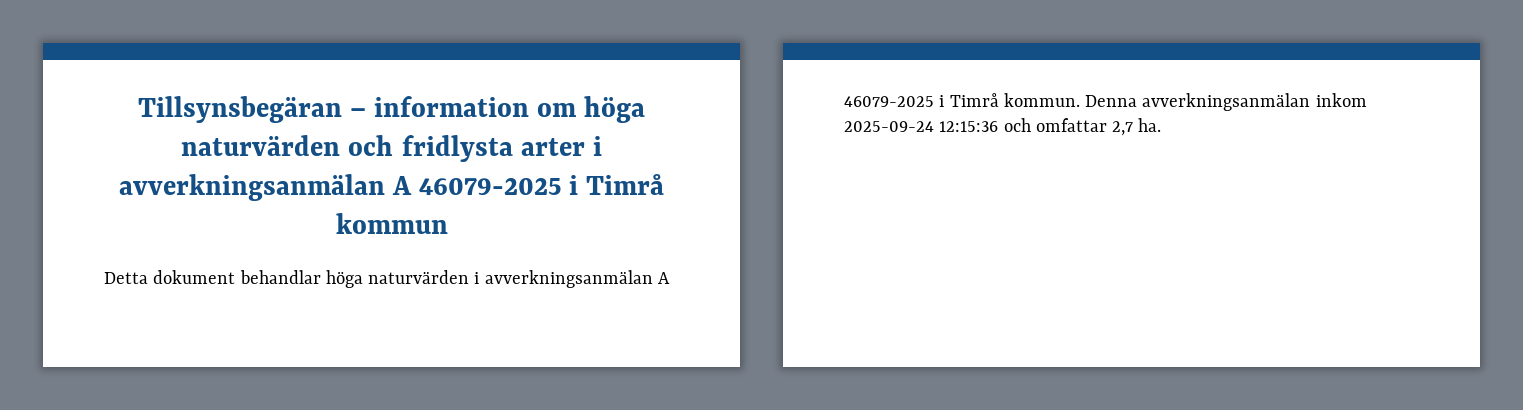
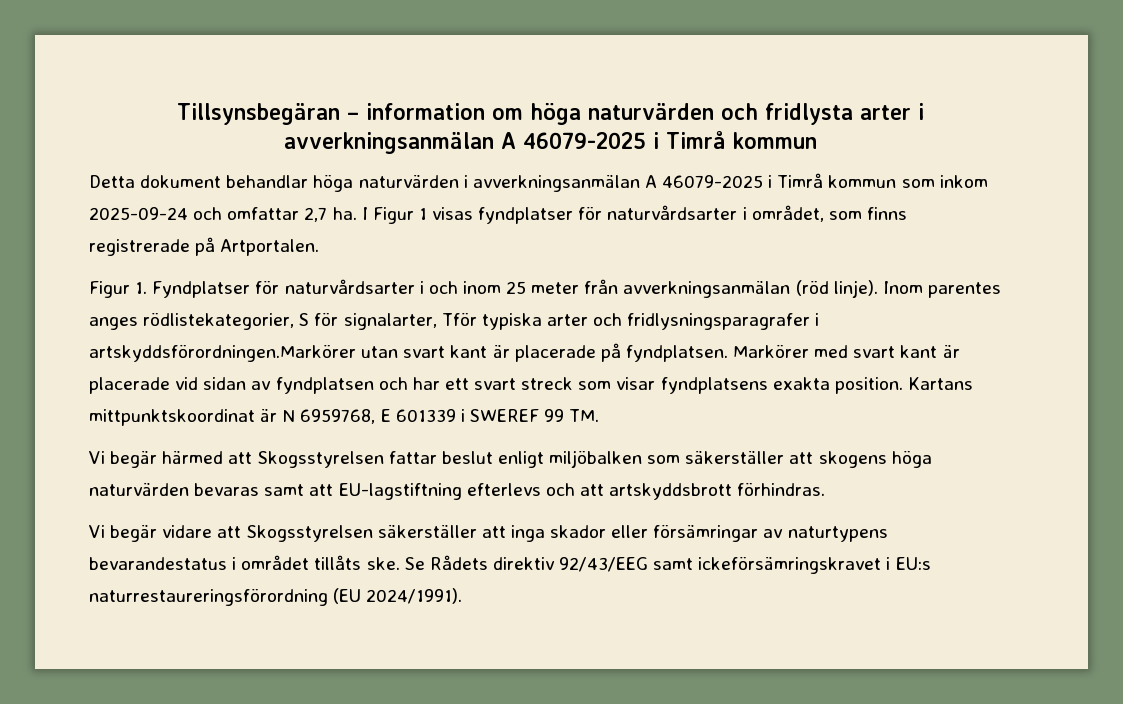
- Detta dokument behandlar höga naturvärden i avverkningsanmälan A 46079-2025 i Timrå kommun. Denna avverkningsanmälan inkom 2025-09-24 12:15:36 och omfattar 2,7 ha.
+ Detta dokument behandlar höga naturvärden i avverkningsanmälan A 46079-2025 i Timrå kommun som inkom 2025-09-24 och omfattar 2,7 ha.
+ I Figur 1 visas fyndplatser för naturvårdsarter i området, som finns registrerade på Artportalen.
+ Figur 1. Fyndplatser för naturvårdsarter i och inom 25 meter från avverkningsanmälan (röd linje). Inom parentes anges rödlistekategorier, S för signalarter, Tför typiska arter och fridlysningsparagrafer i artskyddsförordningen.Markörer utan svart kant är placerade på fyndplatsen. Markörer med svart kant är placerade vid sidan av fyndplatsen och har ett svart streck som visar fyndplatsens exakta position. Kartans mittpunktskoordinat är N 6959768, E 601339 i SWEREF 99 TM.
+ Vi begär härmed att Skogsstyrelsen fattar beslut enligt miljöbalken som säkerställer att skogens höga naturvärden bevaras samt att EU-lagstiftning efterlevs och att artskyddsbrott förhindras.
+ Vi begär vidare att Skogsstyrelsen säkerställer att inga skador eller försämringar av naturtypens bevarandestatus i området tillåts ske. Se Rådets direktiv 92/43/EEG samt ickeförsämringskravet i EU:s naturrestaureringsförordning (EU 2024/1991).

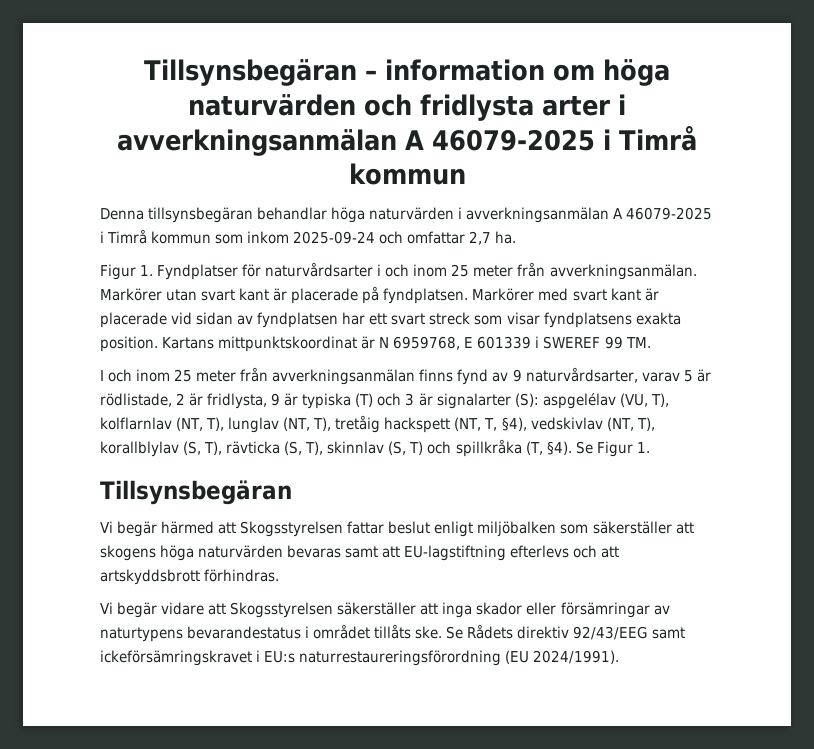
- Detta dokument behandlar höga naturvärden i avverkningsanmälan A 46079-2025 i Timrå kommun som inkom 2025-09-24 och omfattar 2,7 ha. I Figur 1 visas fyndplatser för naturvårdsarter i området, som finns registrerade på Artportalen.
+ Denna tillsynsbegäran behandlar höga naturvärden i avverkningsanmälan A 46079-2025 i Timrå kommun som inkom 2025-09-24 och omfattar 2,7 ha.
- Figur 1. Fyndplatser för naturvårdsarter i och inom 25 meter från avverkningsanmälan (röd linje). Inom parentes anges rödlistekategorier, S för signalarter, Tför typiska arter och fridlysningsparagrafer i artskyddsförordningen.Markörer utan svart kant är placerade på fyndplatsen.
+ Figur 1. Fyndplatser för naturvårdsarter i och inom 25 meter från avverkningsanmälan. Markörer utan svart kant är placerade på fyndplatsen.
- Markörer med svart kant är placerade vid sidan av fyndplatsen och har ett svart streck som visar fyndplatsens exakta position.
+ Markörer med svart kant är placerade vid sidan av fyndplatsen har ett svart streck som visar fyndplatsens exakta position.
+ I och inom 25 meter från avverkningsanmälan finns fynd av 9 naturvårdsarter, varav 5 är rödlistade, 2 är fridlysta, 9 är typiska (T) och 3 är signalarter (S): aspgelélav (VU, T), kolflarnlav (NT, T), lunglav (NT, T), tretåig hackspett (NT, T, §4), vedskivlav (NT, T), korallblylav (S, T), rävticka (S, T), skinnlav (S, T) och spillkråka (T, §4). Se Figur 1.
+ Tillsynsbegäran

